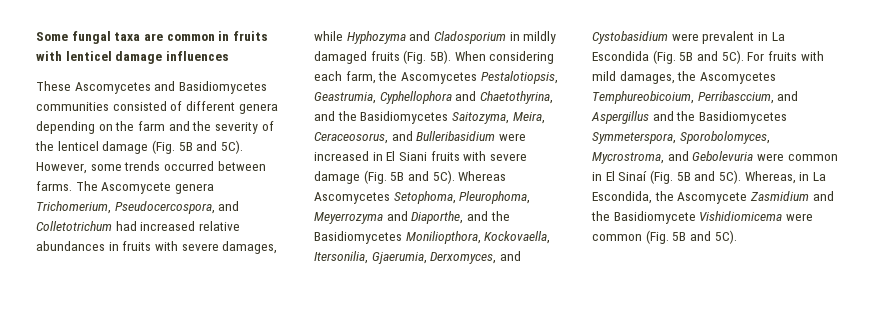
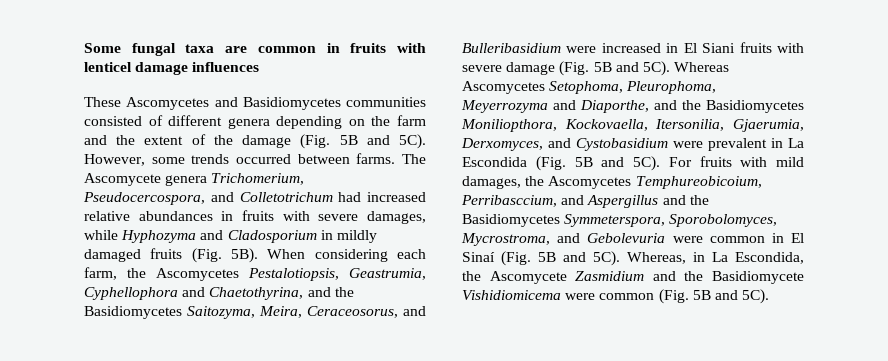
- These Ascomycetes and Basidiomycetes communities consisted of different genera depending on the farm and the severity of the lenticel damage (Fig. 5B and 5C).
+ These Ascomycetes and Basidiomycetes communities consisted of different genera depending on the farm and the extent of the damage (Fig. 5B and 5C).

